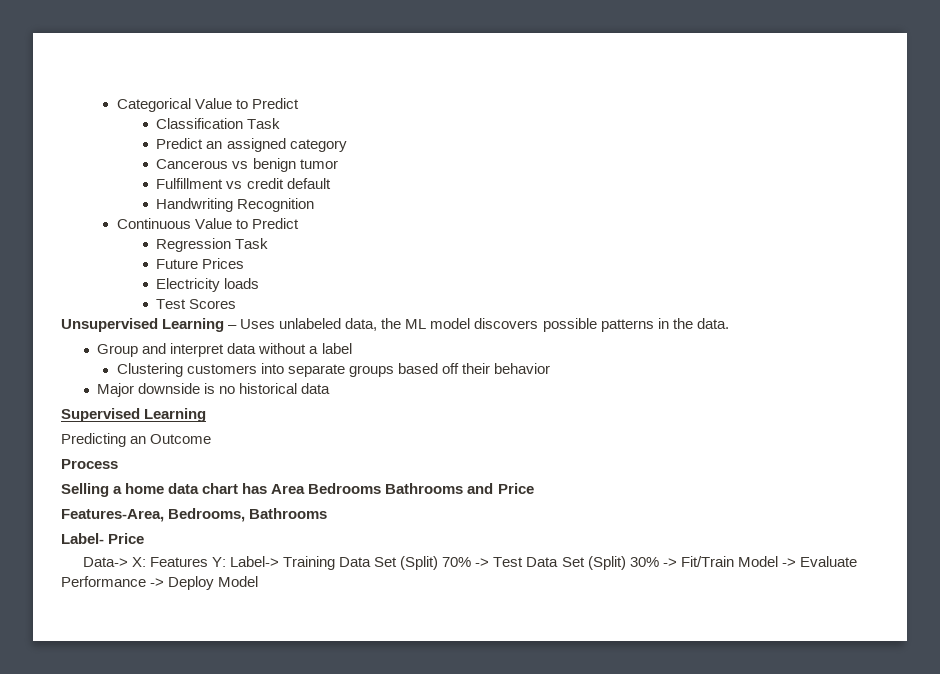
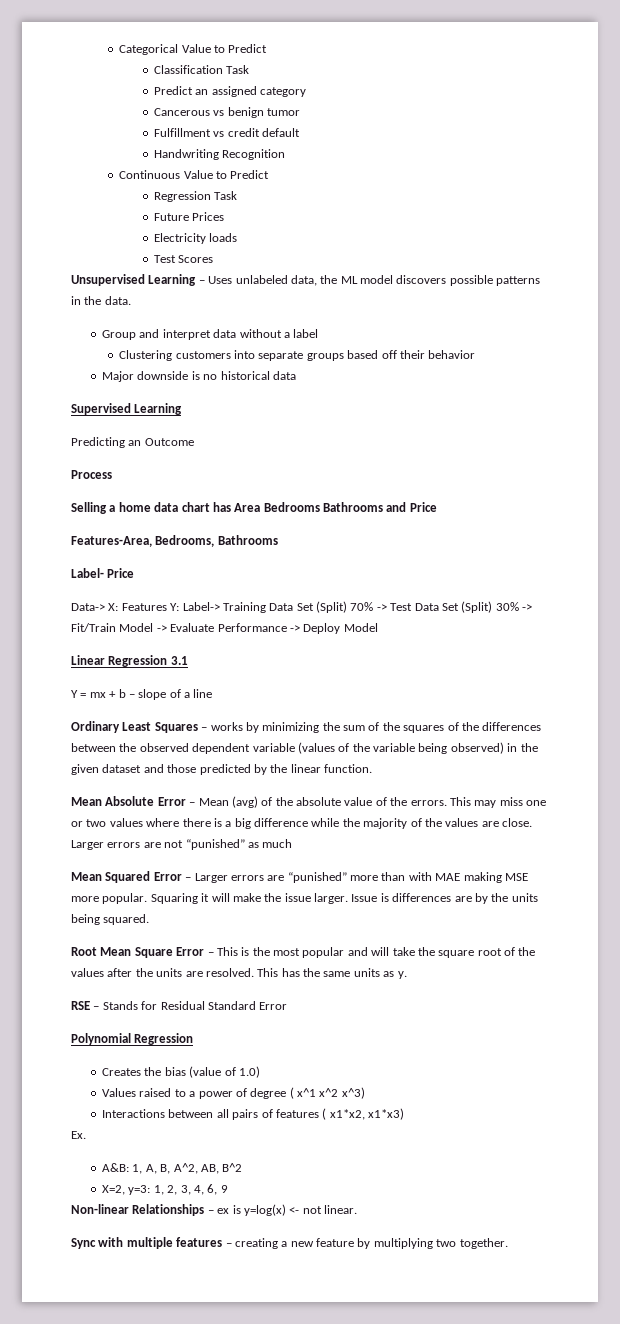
+ Linear Regression 3.1
+ Y = mx + b – slope of a line
+ Ordinary Least Squares – works by minimizing the sum of the squares of the differences between the observed dependent variable (values of the variable being observed) in the given dataset and those predicted by the linear function.
+ Mean Absolute Error – Mean (avg) of the absolute value of the errors. This may miss one or two values where there is a big difference while the majority of the values are close. Larger errors are not “punished” as much
+ Mean Squared Error – Larger errors are “punished” more than with MAE making MSE more popular. Squaring it will make the issue larger. Issue is differences are by the units being squared.
+ Root Mean Square Error – This is the most popular and will take the square root of the values after the units are resolved. This has the same units as y.
+ RSE – Stands for Residual Standard Error
+ Polynomial Regression
+ Creates the bias (value of 1.0)
+ Values raised to a power of degree ( x^1 x^2 x^3)
+ Interactions between all pairs of features ( x1*x2, x1*x3)
+ Ex.
+ A&B: 1, A, B, A^2, AB, B^2
+ X=2, y=3: 1, 2, 3, 4, 6, 9
+ Non-linear Relationships – ex is y=log(x) <- not linear.
+ Sync with multiple features – creating a new feature by multiplying two together.

